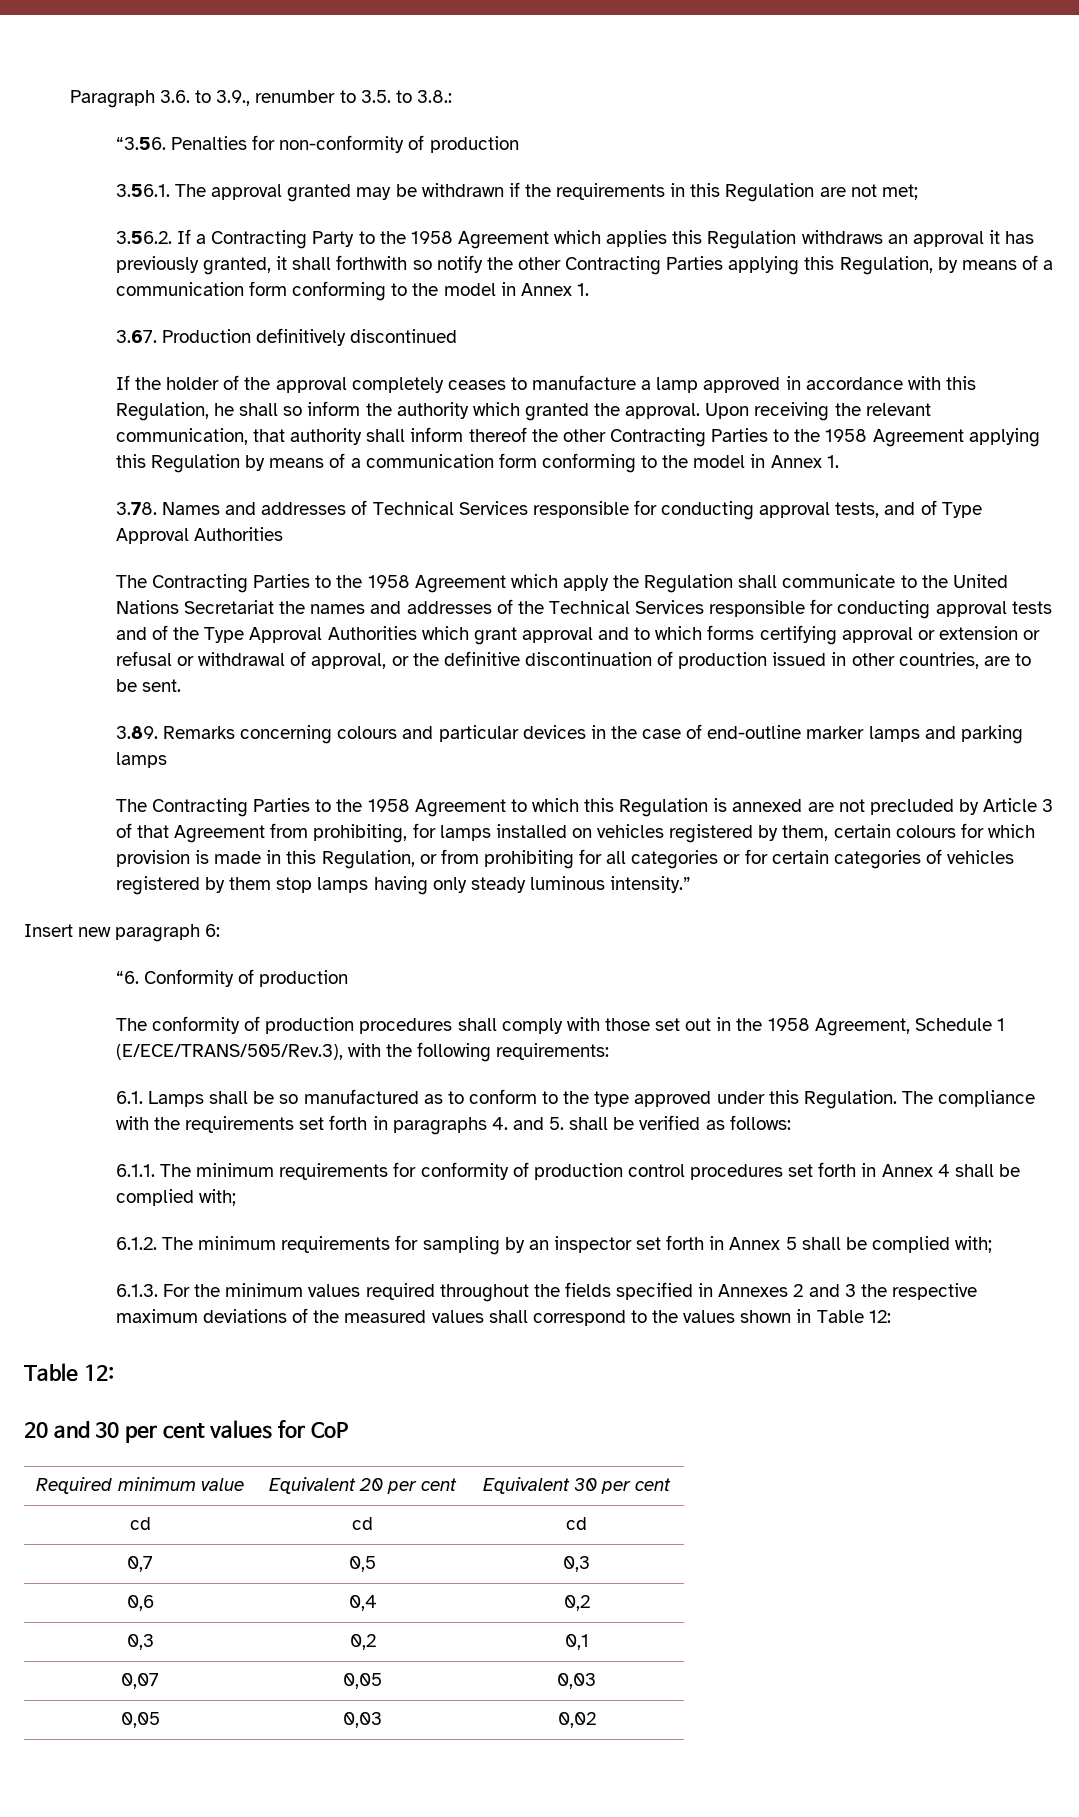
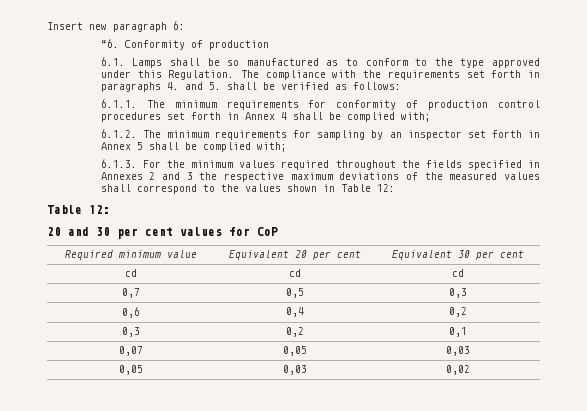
- Paragraph 3.6. to 3.9., renumber to 3.5. to 3.8.:
- “3.56. Penalties for non-conformity of production
- 3.56.1. The approval granted may be withdrawn if the requirements in this Regulation are not met;
- 3.56.2. If a Contracting Party to the 1958 Agreement which applies this Regulation withdraws an approval it has previously granted, it shall forthwith so notify the other Contracting Parties applying this Regulation, by means of a communication form conforming to the model in Annex 1.
- 3.67. Production definitively discontinued
- If the holder of the approval completely ceases to manufacture a lamp approved in accordance with this Regulation, he shall so inform the authority which granted the approval. Upon receiving the relevant communication, that authority shall inform thereof the other Contracting Parties to the 1958 Agreement applying this Regulation by means of a communication form conforming to the model in Annex 1.
- 3.78. Names and addresses of Technical Services responsible for conducting approval tests, and of Type Approval Authorities
- The Contracting Parties to the 1958 Agreement which apply the Regulation shall communicate to the United Nations Secretariat the names and addresses of the Technical Services responsible for conducting approval tests and of the Type Approval Authorities which grant approval and to which forms certifying approval or extension or refusal or withdrawal of approval, or the definitive discontinuation of production issued in other countries, are to be sent.
- 3.89. Remarks concerning colours and particular devices in the case of end-outline marker lamps and parking lamps
- The Contracting Parties to the 1958 Agreement to which this Regulation is annexed are not precluded by Article 3 of that Agreement from prohibiting, for lamps installed on vehicles registered by them, certain colours for which provision is made in this Regulation, or from prohibiting for all categories or for certain categories of vehicles registered by them stop lamps having only steady luminous intensity.”
- The conformity of production procedures shall comply with those set out in the 1958 Agreement, Schedule 1 (E/ECE/TRANS/505/Rev.3), with the following requirements:

